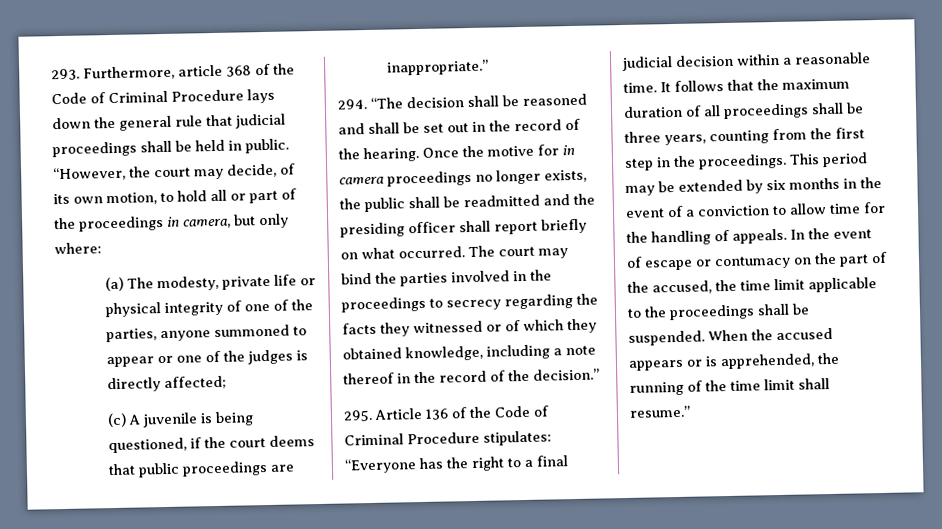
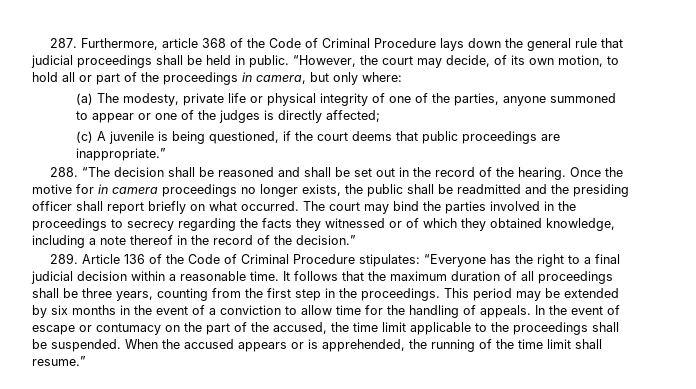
- 293. Furthermore, article 368 of the Code of Criminal Procedure lays down the general rule that judicial proceedings shall be held in public.
+ 287. Furthermore, article 368 of the Code of Criminal Procedure lays down the general rule that judicial proceedings shall be held in public.
- 294. “The decision shall be reasoned and shall be set out in the record of the hearing.
+ 288. “The decision shall be reasoned and shall be set out in the record of the hearing.
- 295. Article 136 of the Code of Criminal Procedure stipulates: “Everyone has the right to a final judicial decision within a reasonable time.
+ 289. Article 136 of the Code of Criminal Procedure stipulates: “Everyone has the right to a final judicial decision within a reasonable time.

